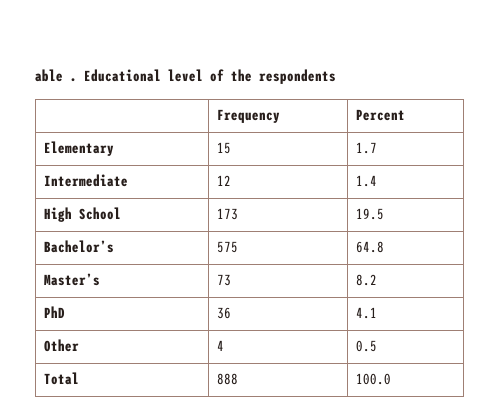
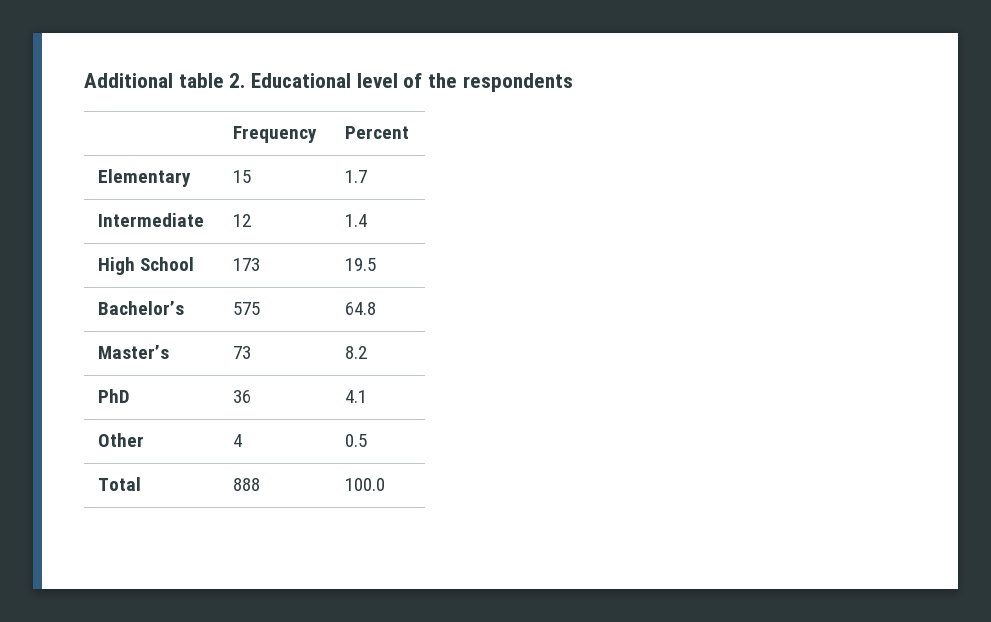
- able . Educational level of the respondents
+ Additional table 2. Educational level of the respondents

